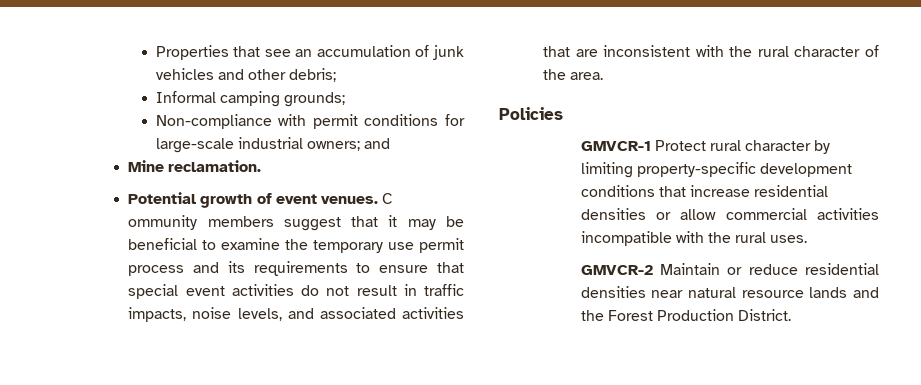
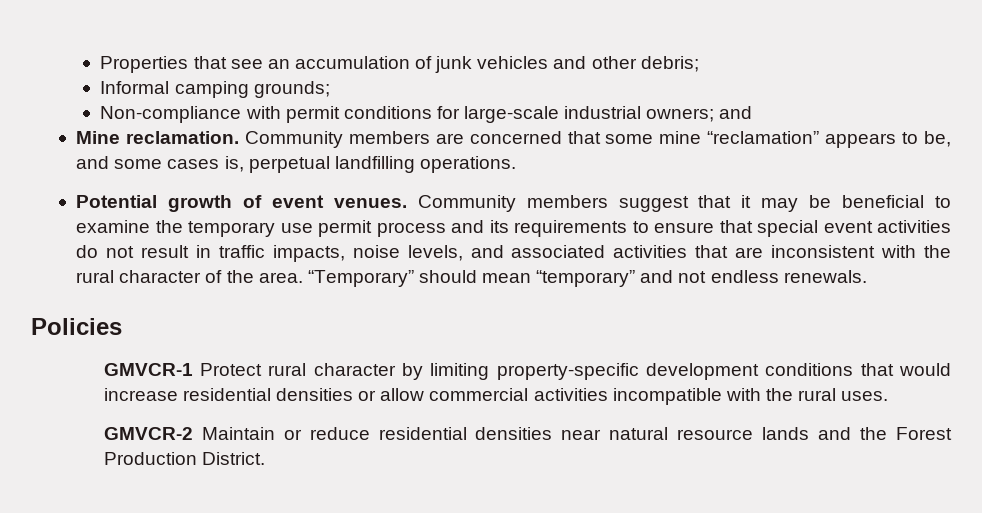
+ Community members are concerned that some mine “reclamation” appears to be, and some cases is, perpetual landfilling operations.
- C ommunity members suggest that it may be beneficial to examine the temporary use permit process and its requirements to ensure that special event activities do not result in traffic impacts, noise levels, and associated activities that are inconsistent with the rural character of the area.
+ Community members suggest that it may be beneficial to examine the temporary use permit process and its requirements to ensure that special event activities do not result in traffic impacts, noise levels, and associated activities that are inconsistent with the rural character of the area. “Temporary” should mean “temporary” and not endless renewals.
- GMVCR-1 Protect rural character by limiting property-specific development conditions that increase residential densities or allow commercial activities incompatible with the rural uses.
+ GMVCR-1 Protect rural character by limiting property-specific development conditions that would increase residential densities or allow commercial activities incompatible with the rural uses.

